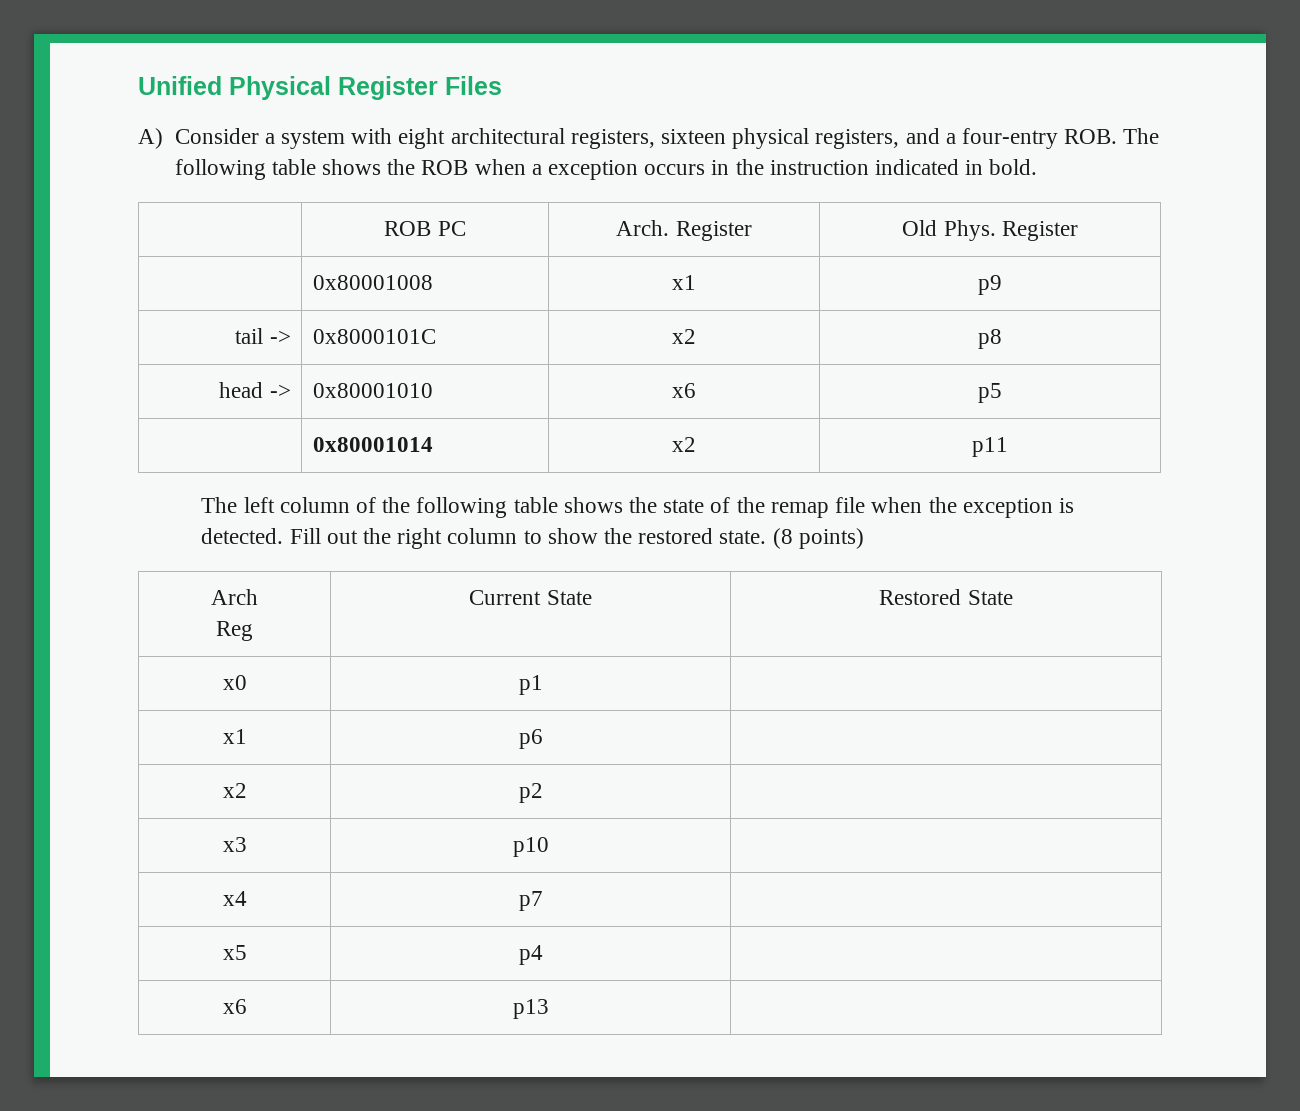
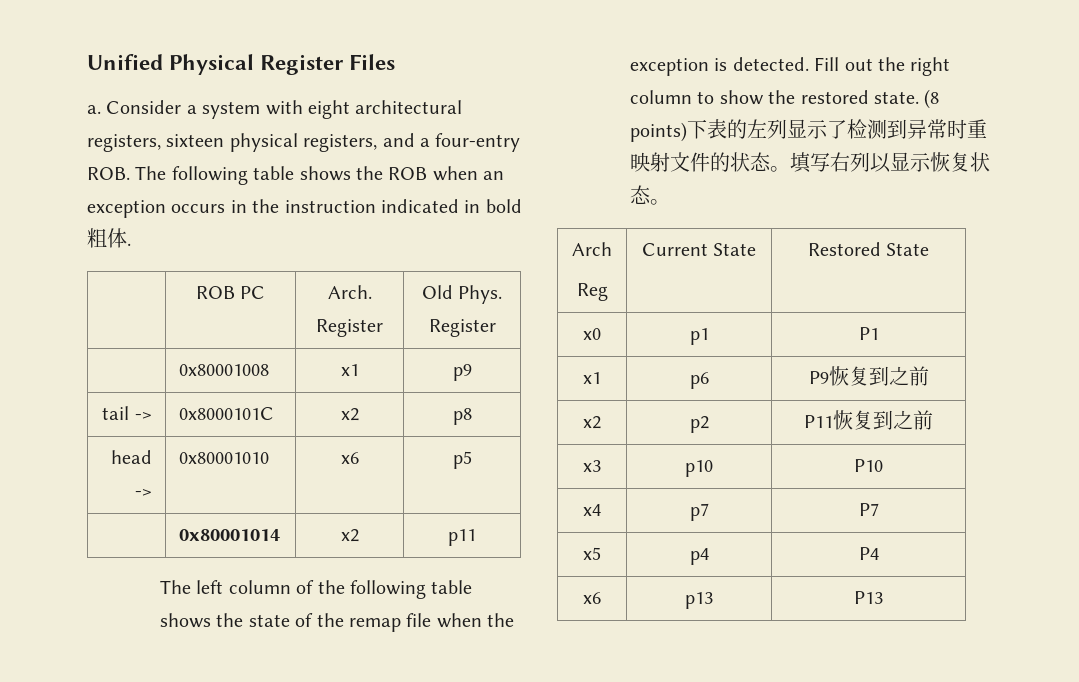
- A) Consider a system with eight architectural registers, sixteen physical registers, and a four-entry ROB. The following table shows the ROB when a exception occurs in the instruction indicated in bold.
+ a. Consider a system with eight architectural registers, sixteen physical registers, and a four-entry ROB. The following table shows the ROB when an exception occurs in the instruction indicated in bold粗体.
- (8 points)
+ (8 points)下表的左列显示了检测到异常时重映射文件的状态。填写右列以显示恢复状态。
- x0 | p1 |
+ x0 | p1 | P1
- x1 | p6 |
+ x1 | p6 | P9恢复到之前
- x2 | p2 |
+ x2 | p2 | P11恢复到之前
- x3 | p10 |
+ x3 | p10 | P10
- x4 | p7 |
+ x4 | p7 | P7
- x5 | p4 |
+ x5 | p4 | P4
- x6 | p13 |
+ x6 | p13 | P13

